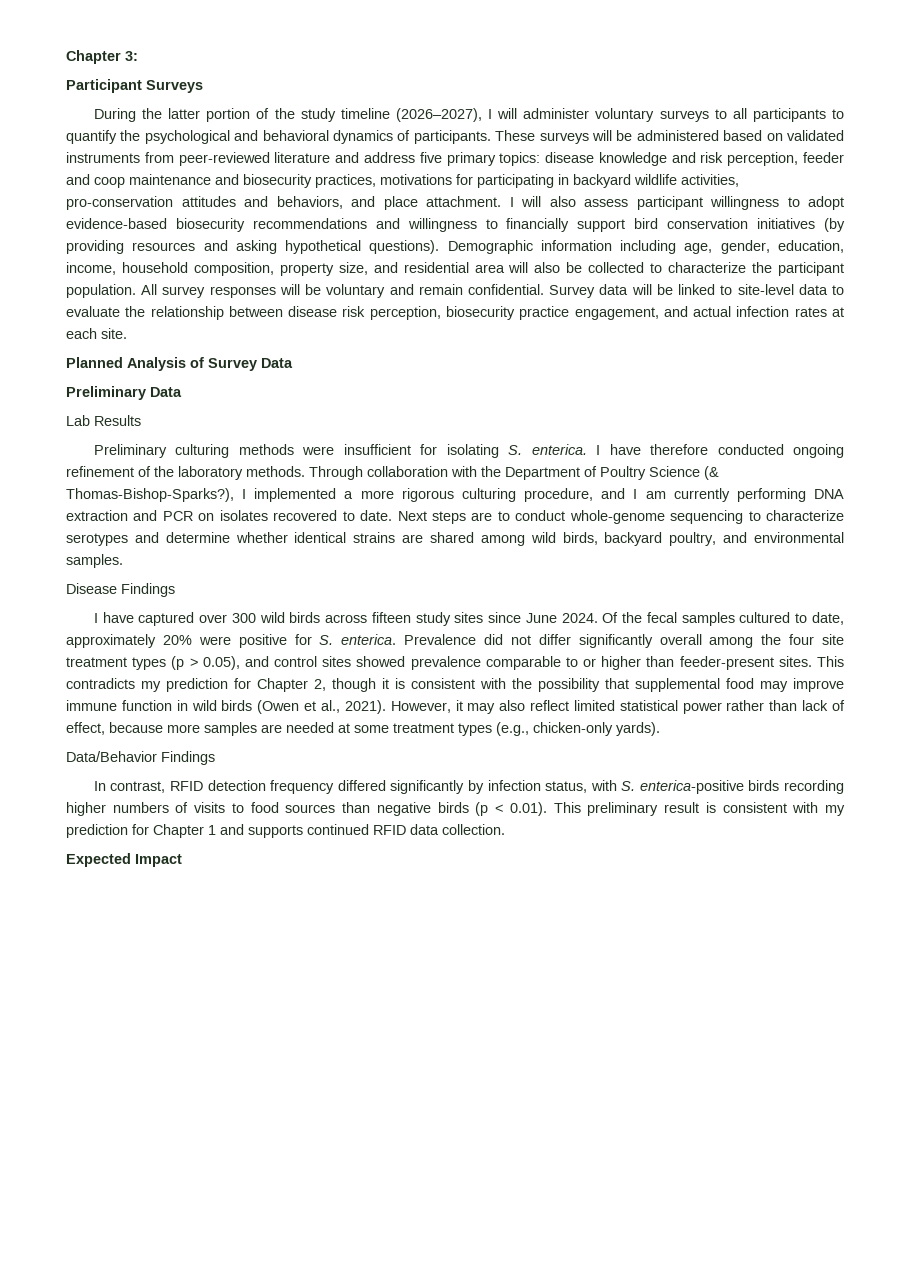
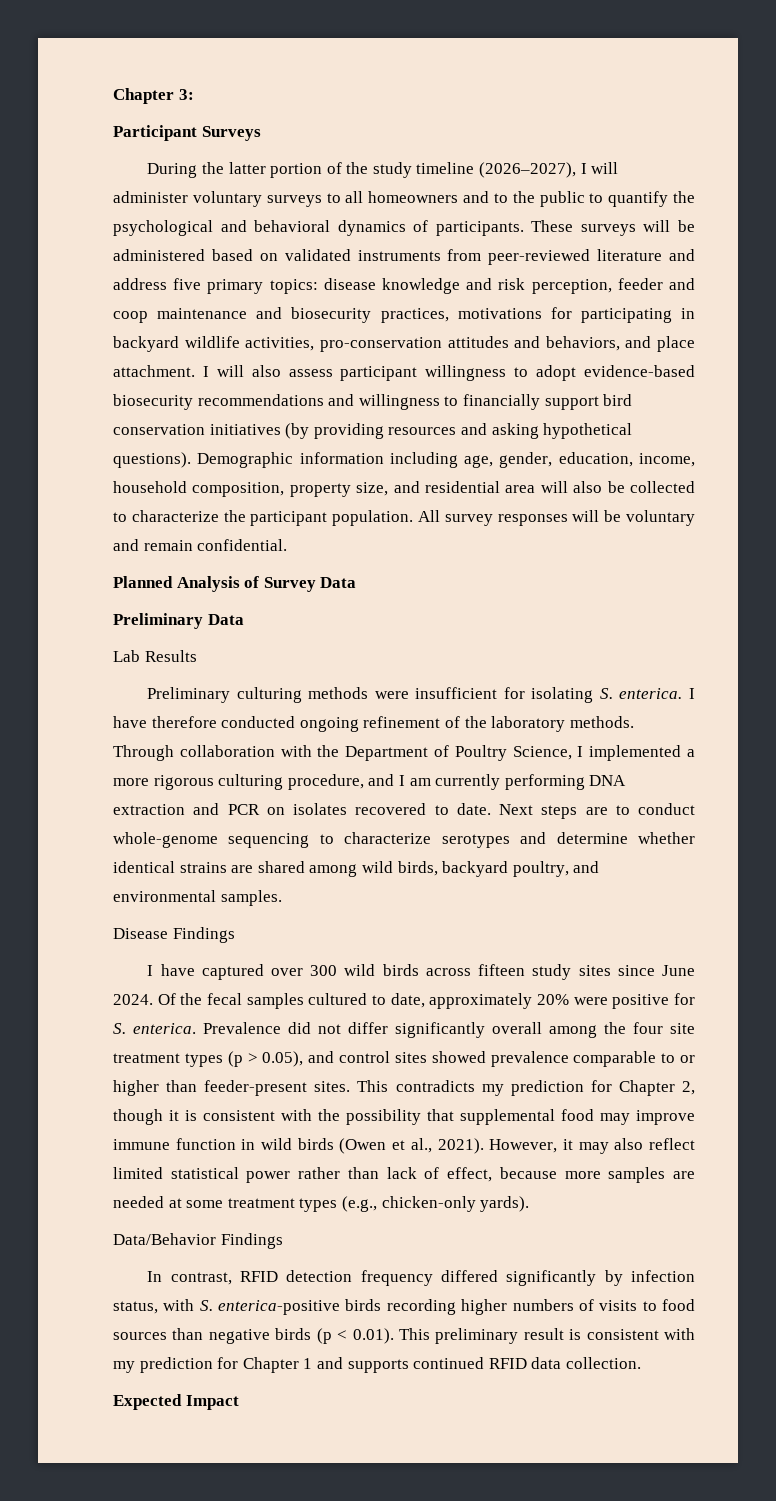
- During the latter portion of the study timeline (2026–2027), I will administer voluntary surveys to all participants to quantify the psychological and behavioral dynamics of participants.
+ During the latter portion of the study timeline (2026–2027), I will administer voluntary surveys to all homeowners and to the public to quantify the psychological and behavioral dynamics of participants.
- Survey data will be linked to site-level data to evaluate the relationship between disease risk perception, biosecurity practice engagement, and actual infection rates at each site.
- Through collaboration with the Department of Poultry Science (& Thomas-Bishop-Sparks?), I implemented a more rigorous culturing procedure, and I am currently performing DNA extraction and PCR on isolates recovered to date.
+ Through collaboration with the Department of Poultry Science, I implemented a more rigorous culturing procedure, and I am currently performing DNA extraction and PCR on isolates recovered to date.

